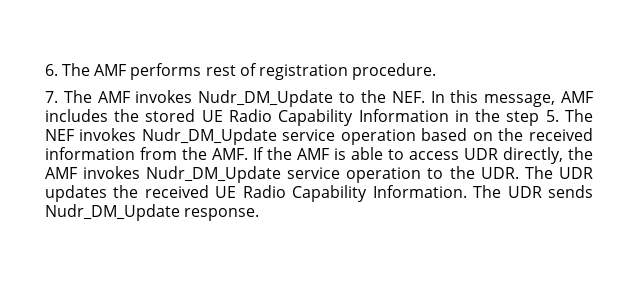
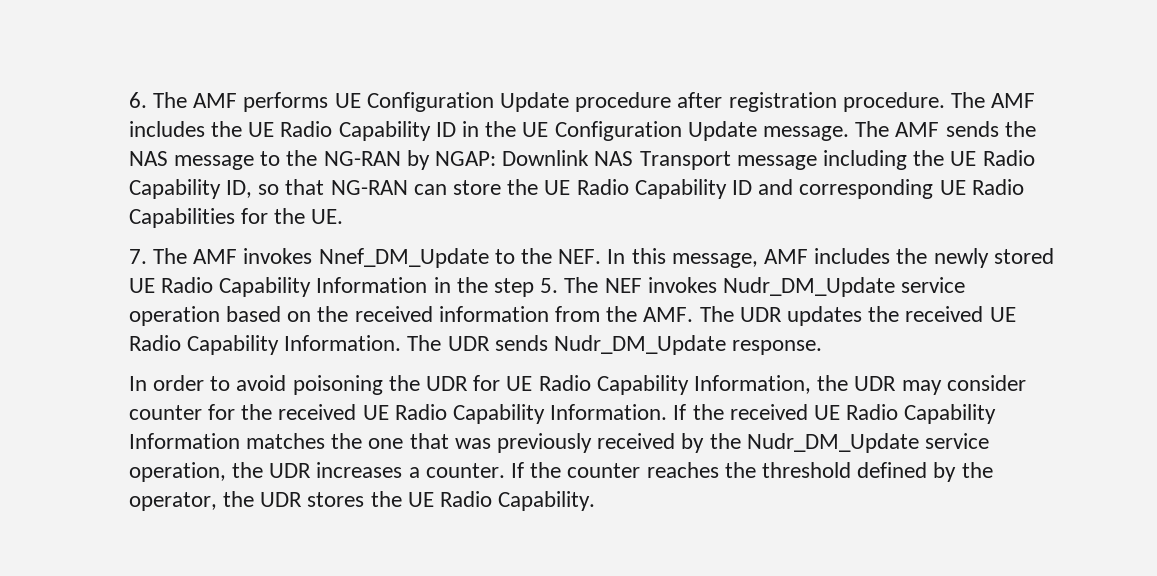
- 6. The AMF performs rest of registration procedure.
+ 6. The AMF performs UE Configuration Update procedure after registration procedure. The AMF includes the UE Radio Capability ID in the UE Configuration Update message. The AMF sends the NAS message to the NG-RAN by NGAP: Downlink NAS Transport message including the UE Radio Capability ID, so that NG-RAN can store the UE Radio Capability ID and corresponding UE Radio Capabilities for the UE.
- 7. The AMF invokes Nudr_DM_Update to the NEF. In this message, AMF includes the stored UE Radio Capability Information in the step 5. The NEF invokes Nudr_DM_Update service operation based on the received information from the AMF. If the AMF is able to access UDR directly, the AMF invokes Nudr_DM_Update service operation to the UDR. The UDR updates the received UE Radio Capability Information.
+ 7. The AMF invokes Nnef_DM_Update to the NEF. In this message, AMF includes the newly stored UE Radio Capability Information in the step 5. The NEF invokes Nudr_DM_Update service operation based on the received information from the AMF. The UDR updates the received UE Radio Capability Information.
+ In order to avoid poisoning the UDR for UE Radio Capability Information, the UDR may consider counter for the received UE Radio Capability Information. If the received UE Radio Capability Information matches the one that was previously received by the Nudr_DM_Update service operation, the UDR increases a counter. If the counter reaches the threshold defined by the operator, the UDR stores the UE Radio Capability.

